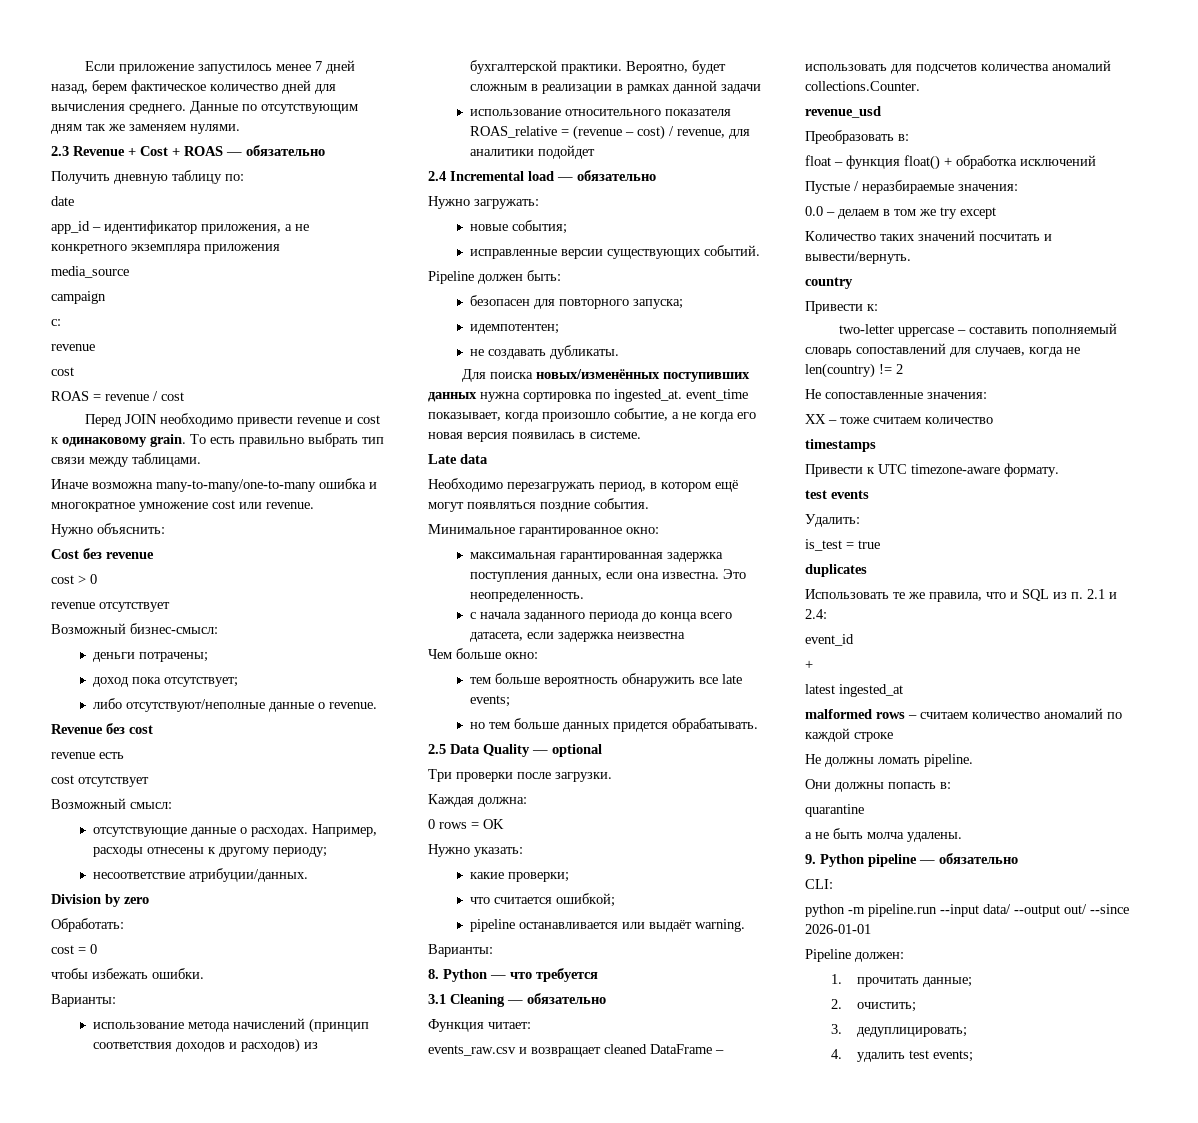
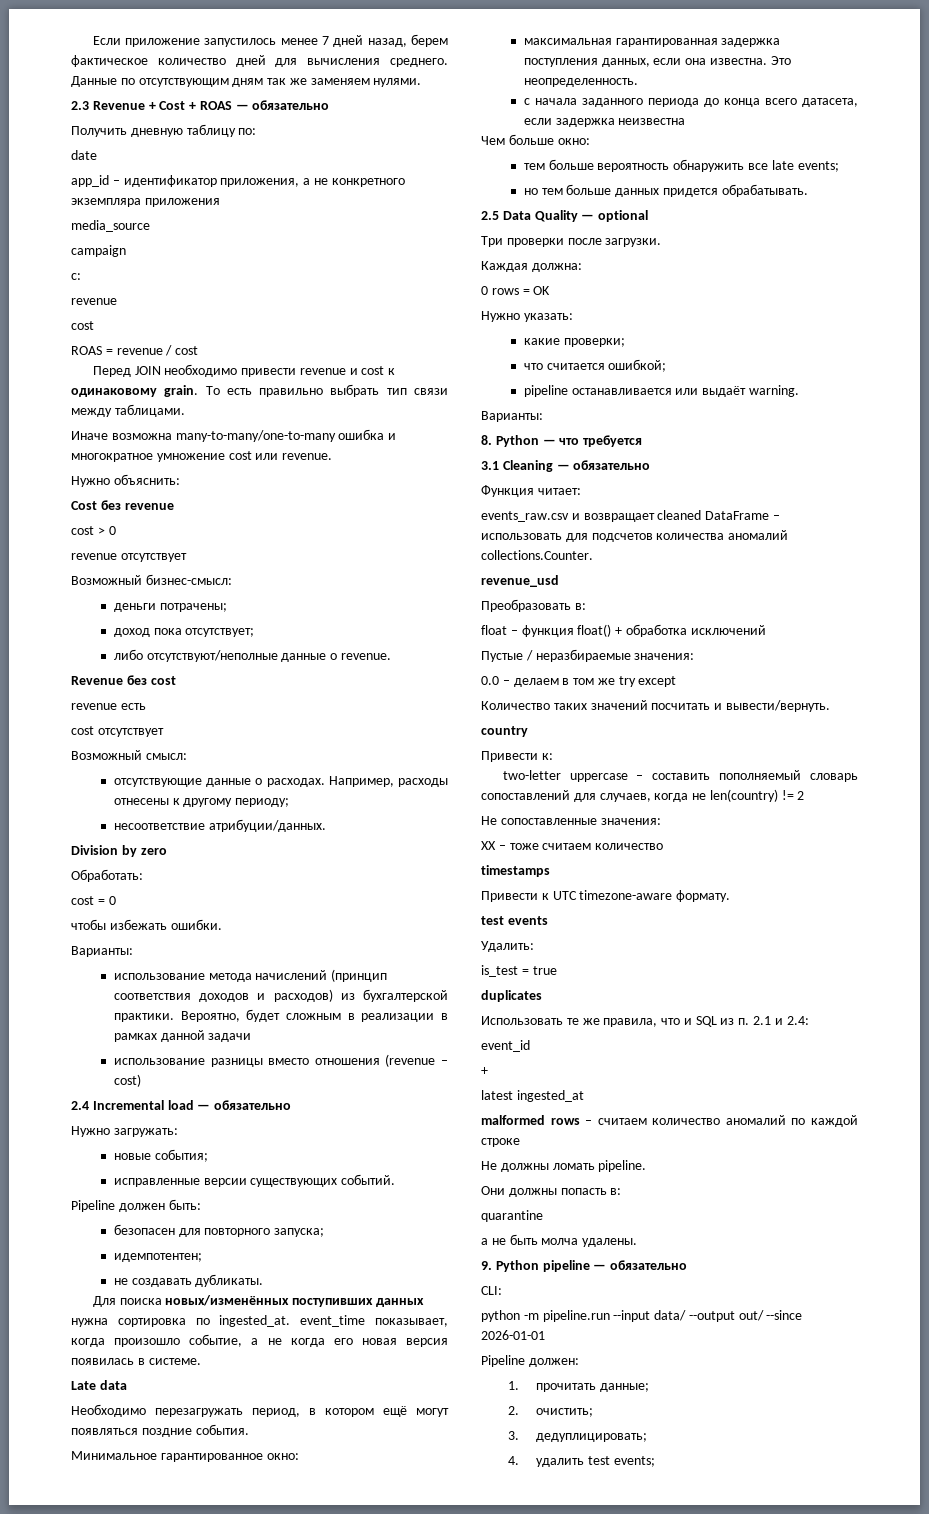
- использование относительного показателя ROAS_relative = (revenue – cost) / revenue, для аналитики подойдет
+ использование разницы вместо отношения (revenue – cost)

